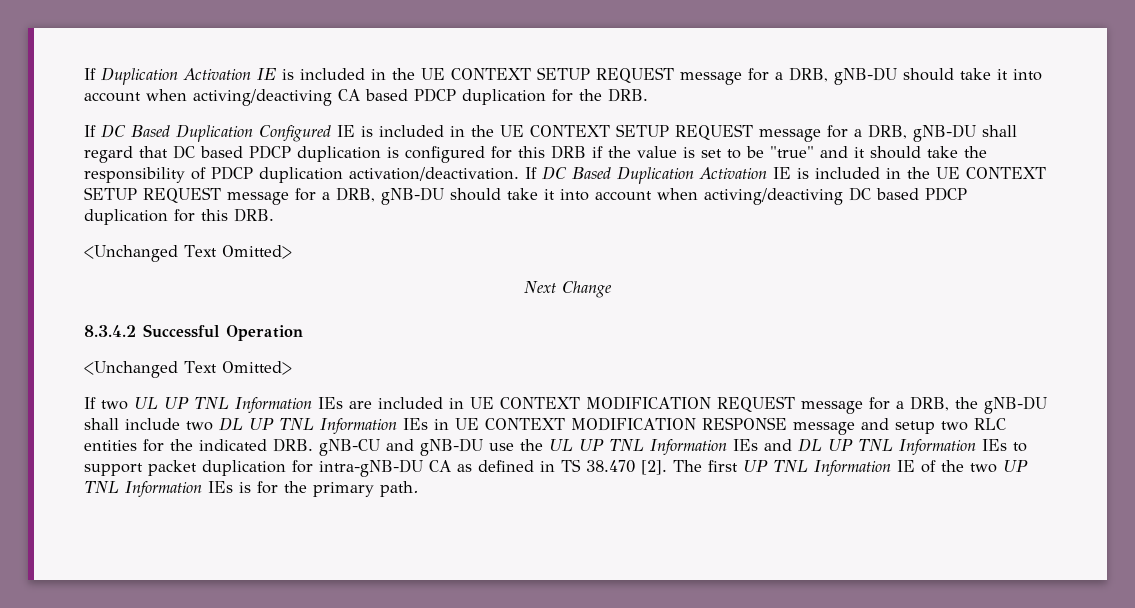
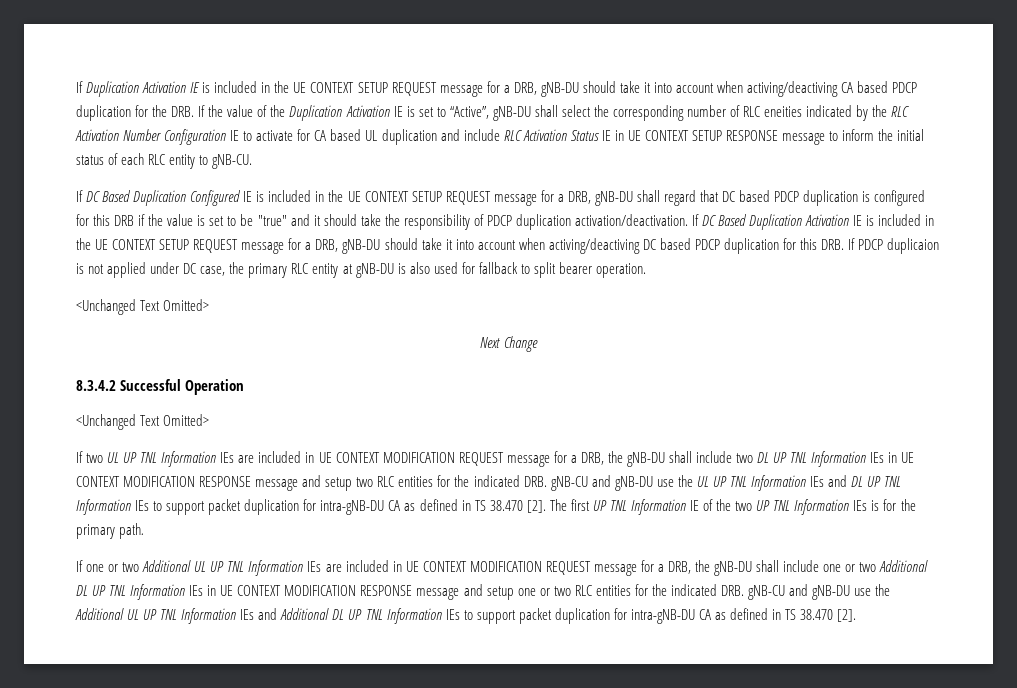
- If Duplication Activation IE is included in the UE CONTEXT SETUP REQUEST message for a DRB, gNB-DU should take it into account when activing/deactiving CA based PDCP duplication for the DRB.
+ If Duplication Activation IE is included in the UE CONTEXT SETUP REQUEST message for a DRB, gNB-DU should take it into account when activing/deactiving CA based PDCP duplication for the DRB. If the value of the Duplication Activation IE is set to “Active”, gNB-DU shall select the corresponding number of RLC eneities indicated by the RLC Activation Number Configuration IE to activate for CA based UL duplication and include RLC Activation Status IE in UE CONTEXT SETUP RESPONSE message to inform the initial status of each RLC entity to gNB-CU.
- If DC Based Duplication Activation IE is included in the UE CONTEXT SETUP REQUEST message for a DRB, gNB-DU should take it into account when activing/deactiving DC based PDCP duplication for this DRB.
+ If DC Based Duplication Activation IE is included in the UE CONTEXT SETUP REQUEST message for a DRB, gNB-DU should take it into account when activing/deactiving DC based PDCP duplication for this DRB. If PDCP duplicaion is not applied under DC case, the primary RLC entity at gNB-DU is also used for fallback to split bearer operation.
+ If one or two Additional UL UP TNL Information IEs are included in UE CONTEXT MODIFICATION REQUEST message for a DRB, the gNB-DU shall include one or two Additional DL UP TNL Information IEs in UE CONTEXT MODIFICATION RESPONSE message and setup one or two RLC entities for the indicated DRB. gNB-CU and gNB-DU use the Additional UL UP TNL Information IEs and Additional DL UP TNL Information IEs to support packet duplication for intra-gNB-DU CA as defined in TS 38.470 [2].

